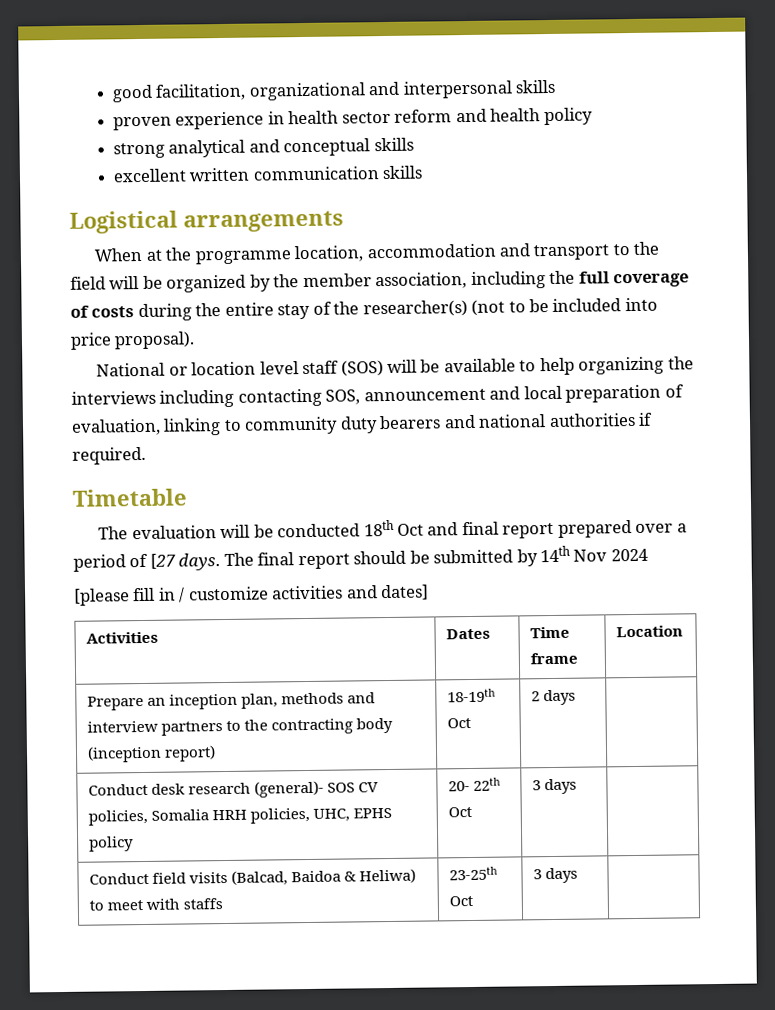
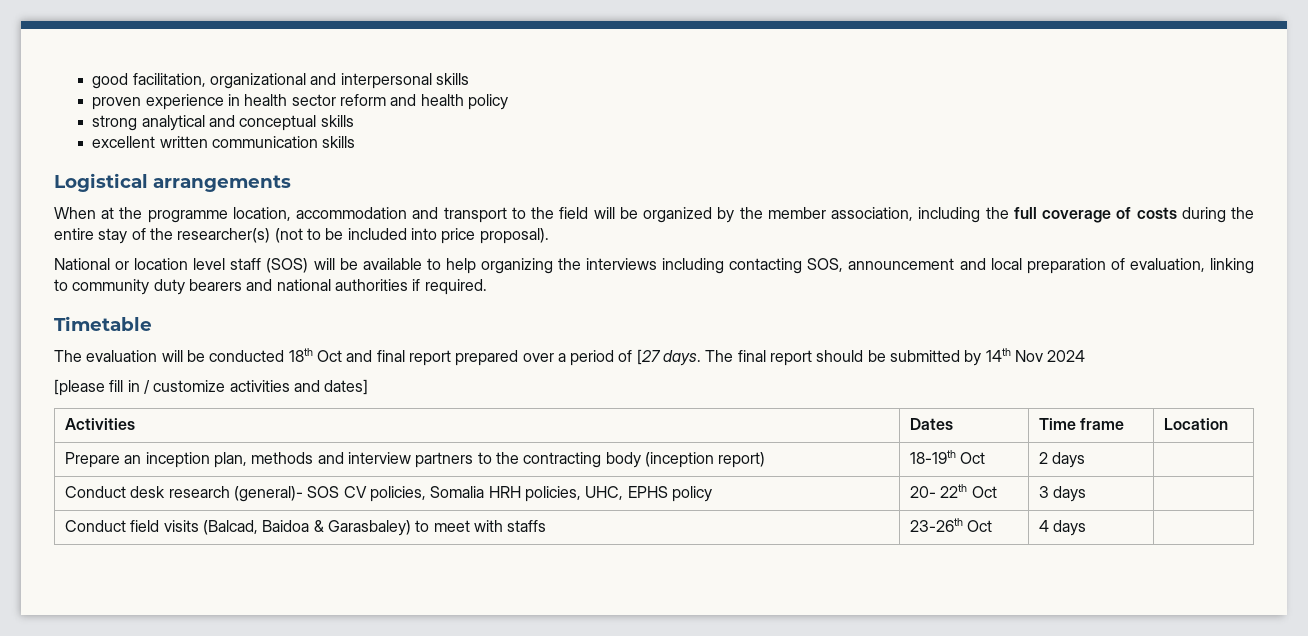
- Conduct field visits (Balcad, Baidoa & Heliwa) to meet with staffs | 23-25th Oct | 3 days |
+ Conduct field visits (Balcad, Baidoa & Garasbaley) to meet with staffs | 23-26th Oct | 4 days |

